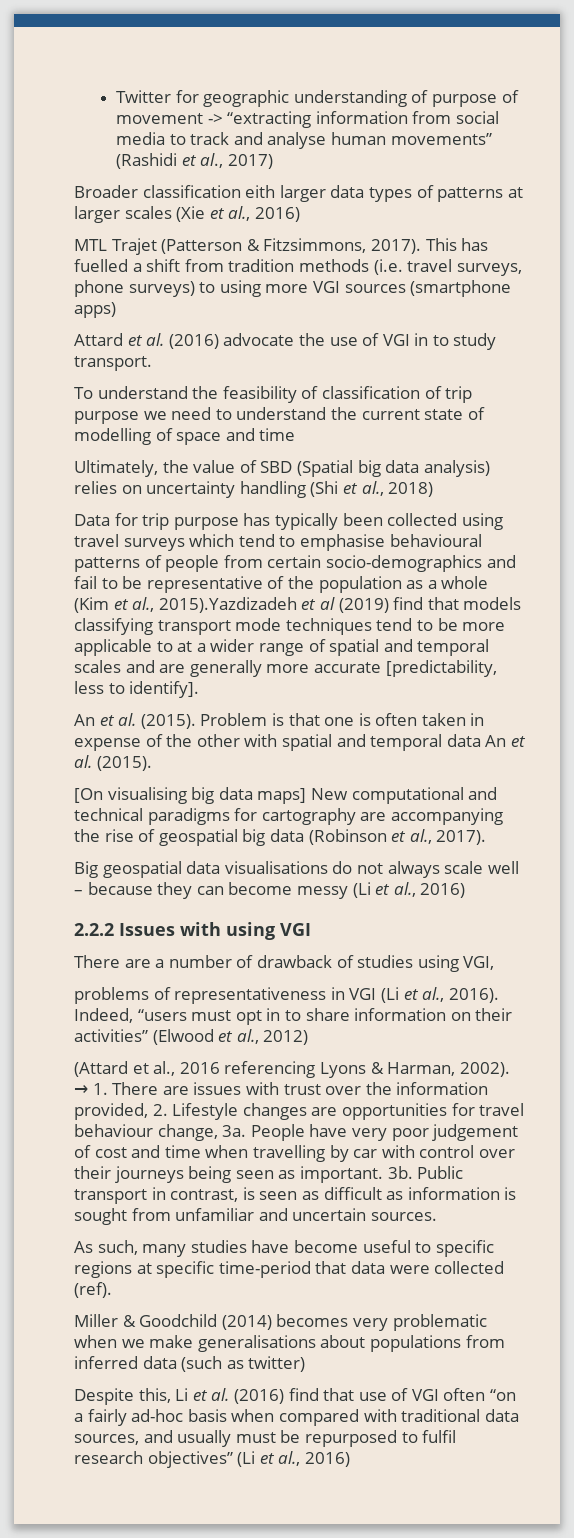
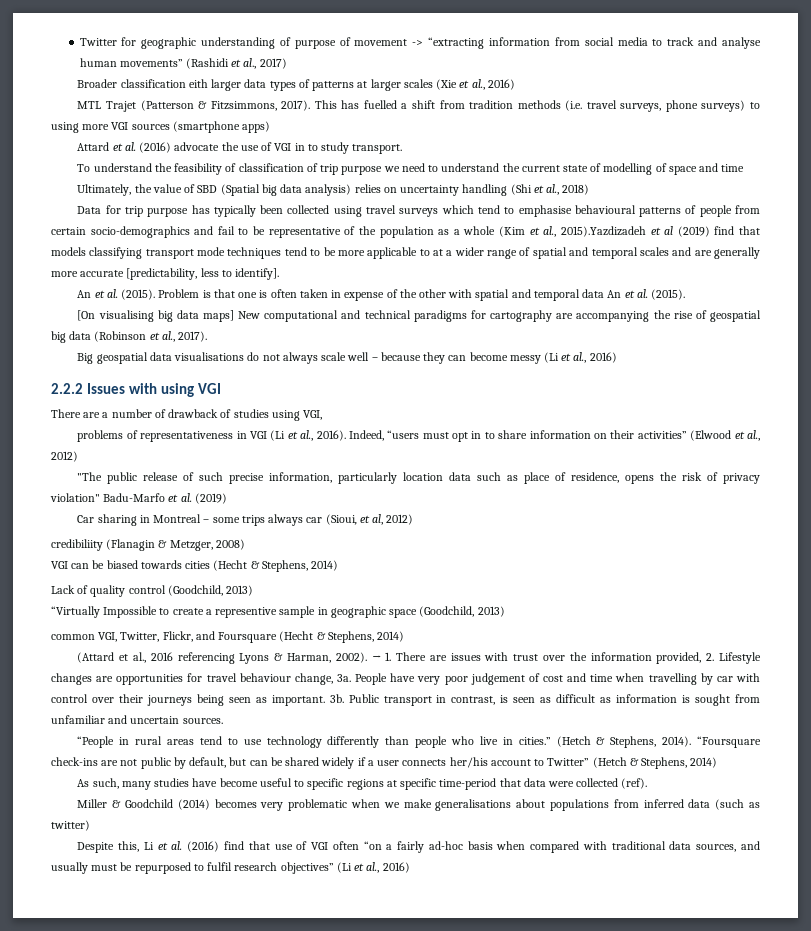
+ "The public release of such precise information, particularly location data such as place of residence, opens the risk of privacy violation" Badu-Marfo et al. (2019)
+ Car sharing in Montreal – some trips always car (Sioui, et al, 2012)
+ credibiliity (Flanagin & Metzger, 2008)
+ VGI can be biased towards cities (Hecht & Stephens, 2014)
+ Lack of quality control (Goodchild, 2013)
+ “Virtually Impossible to create a representive sample in geographic space (Goodchild, 2013)
+ common VGI, Twitter, Flickr, and Foursquare (Hecht & Stephens, 2014)
+ “People in rural areas tend to use technology differently than people who live in cities.” (Hetch & Stephens, 2014). “Foursquare check-ins are not public by default, but can be shared widely if a user connects her/his account to Twitter” (Hetch & Stephens, 2014)

